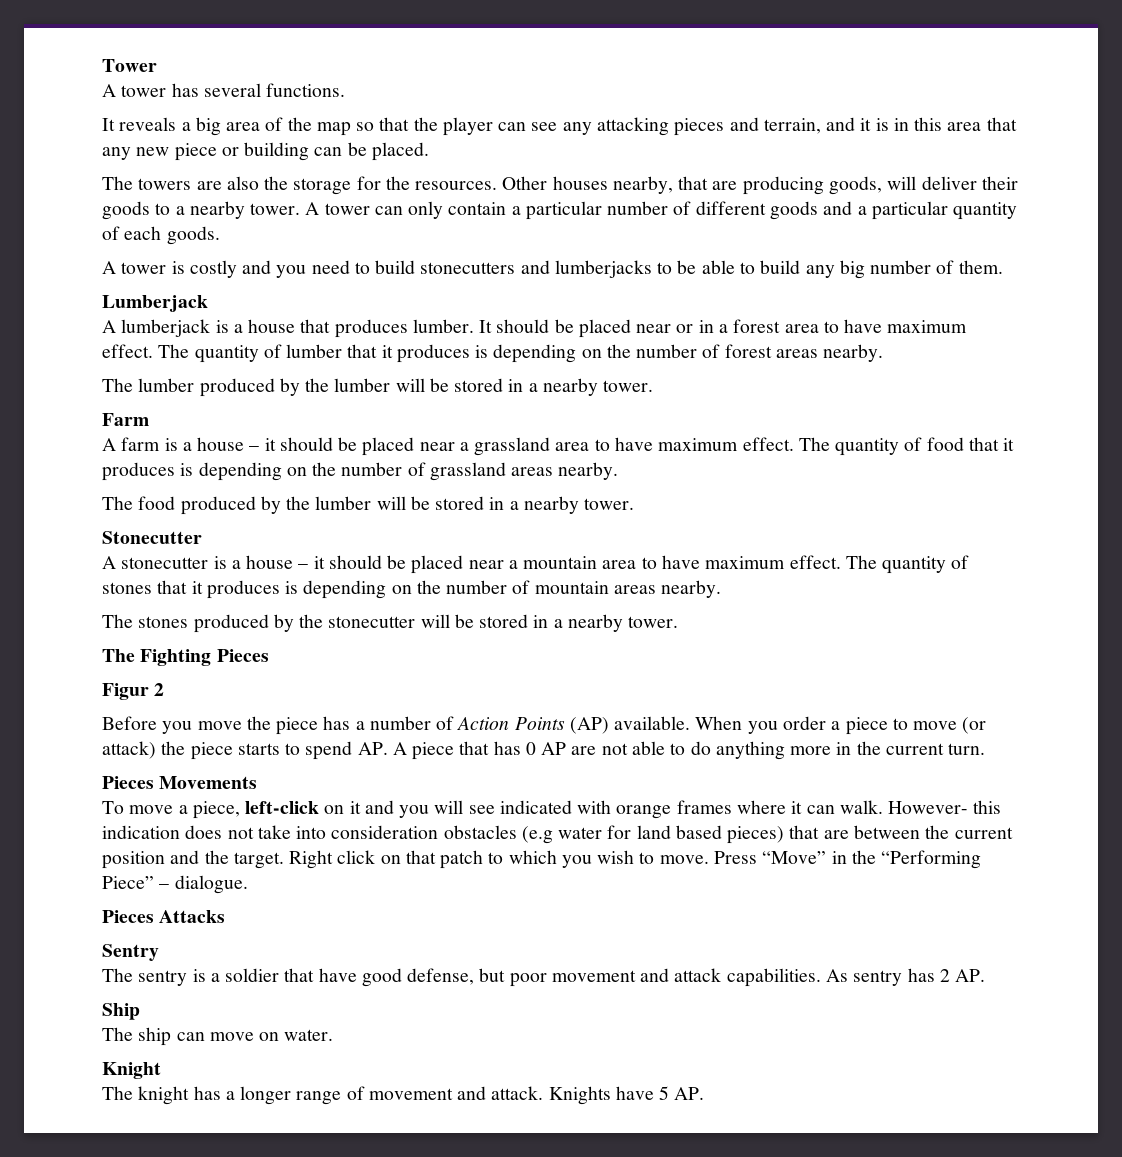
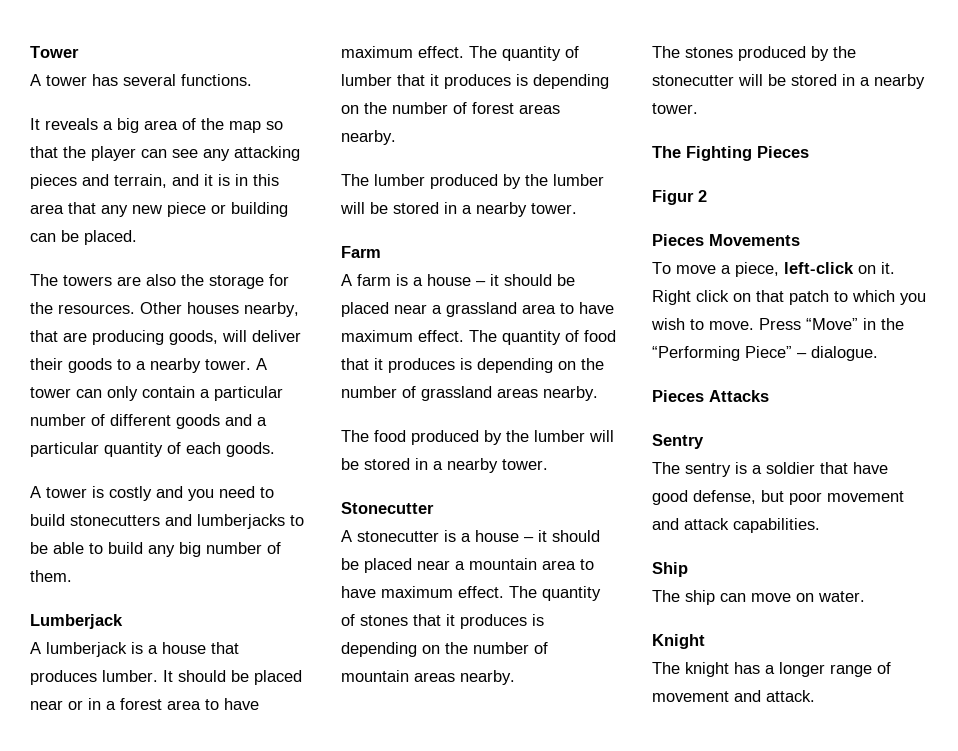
- Before you move the piece has a number of Action Points (AP) available. When you order a piece to move (or attack) the piece starts to spend AP. A piece that has 0 AP are not able to do anything more in the current turn.
- To move a piece, left-click on it and you will see indicated with orange frames where it can walk. However- this indication does not take into consideration obstacles (e.g water for land based pieces) that are between the current position and the target.
+ To move a piece, left-click on it.
- As sentry has 2 AP.
- Knights have 5 AP.

